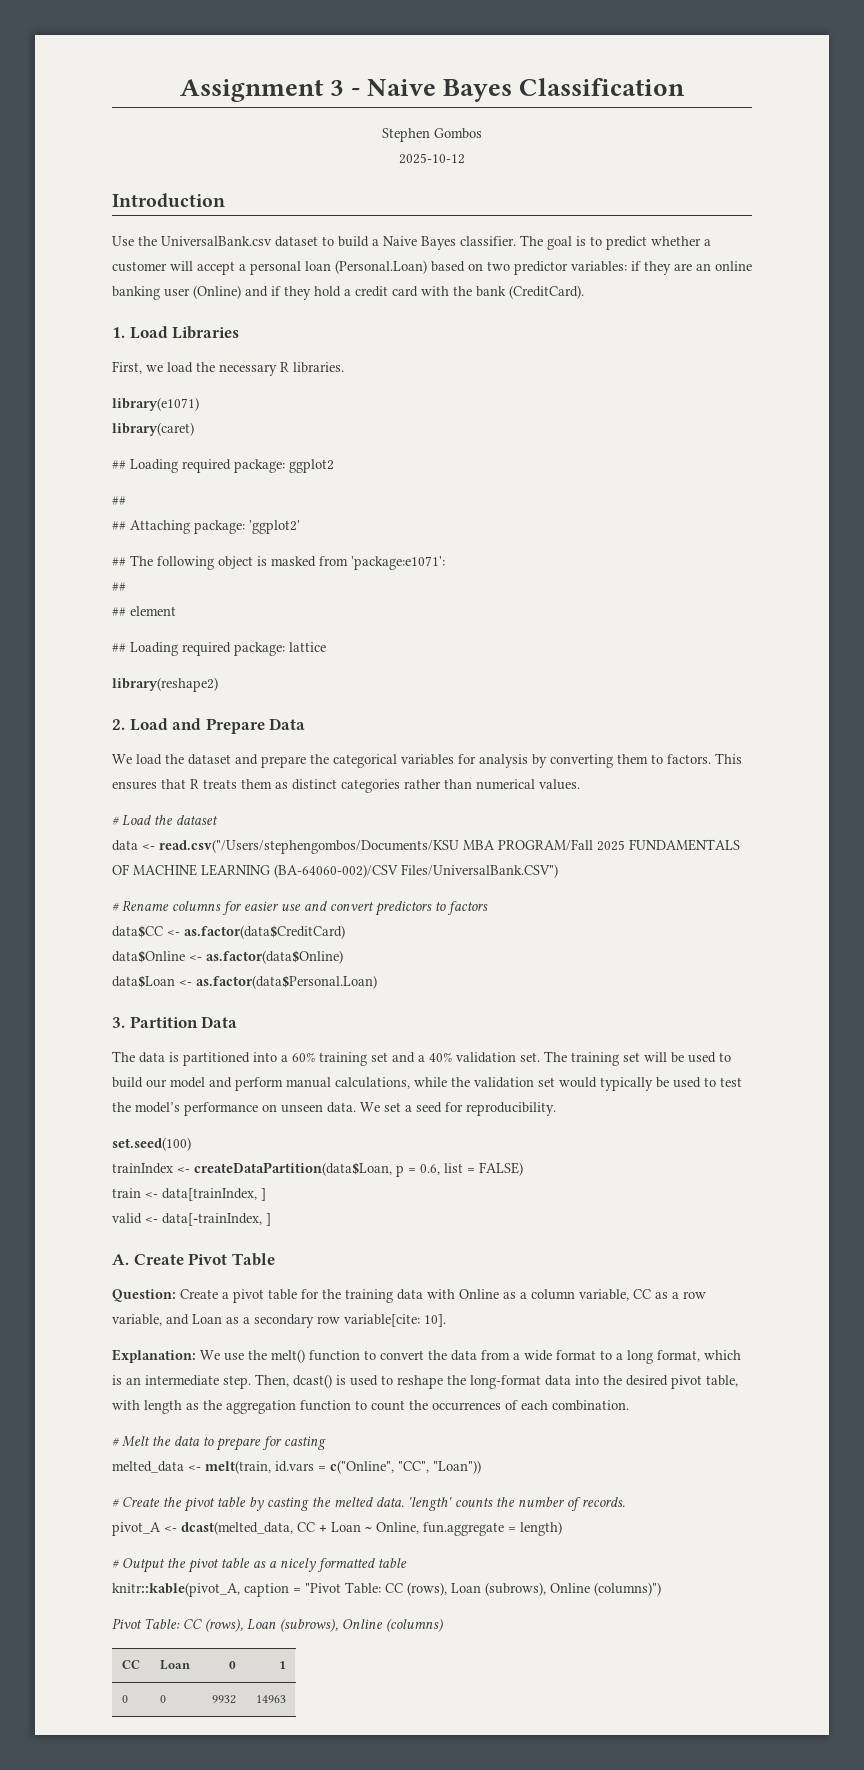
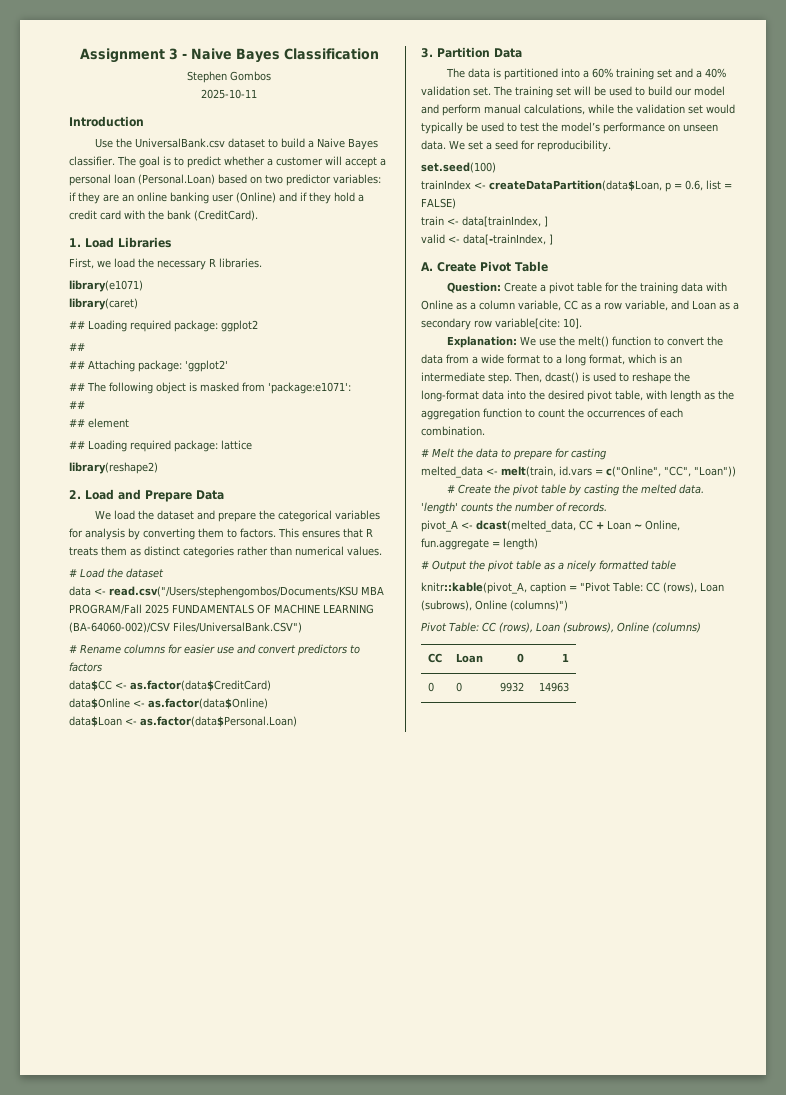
- 2025-10-12
+ 2025-10-11

